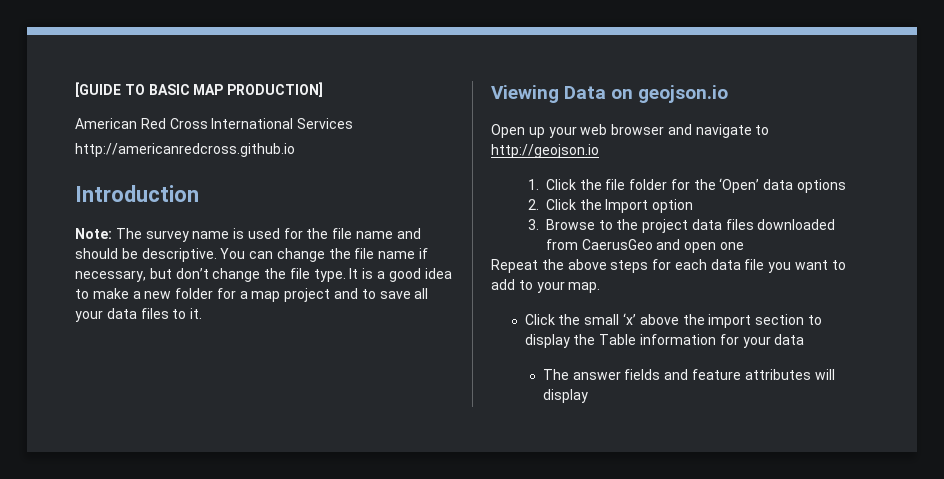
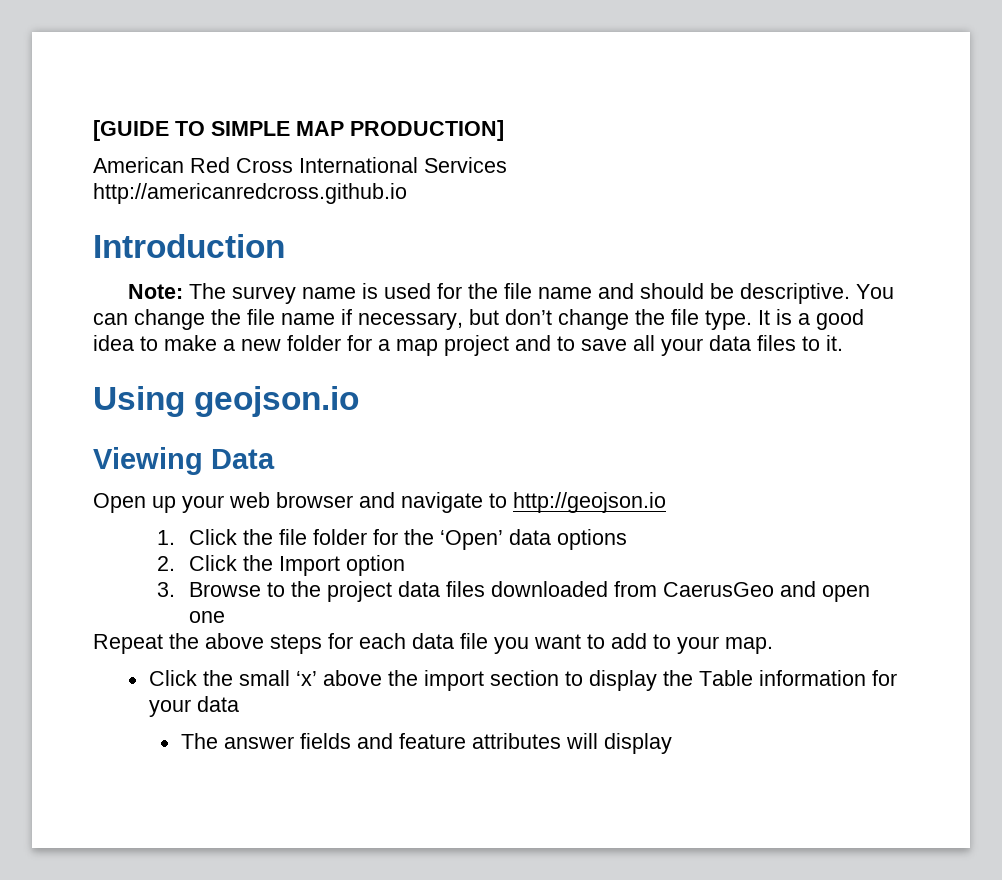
- [GUIDE TO BASIC MAP PRODUCTION]
+ [GUIDE TO SIMPLE MAP PRODUCTION]
+ Using geojson.io
- Viewing Data on geojson.io
+ Viewing Data

